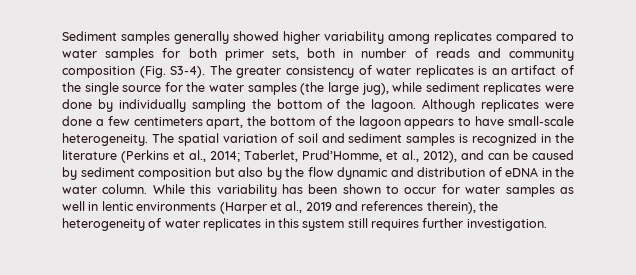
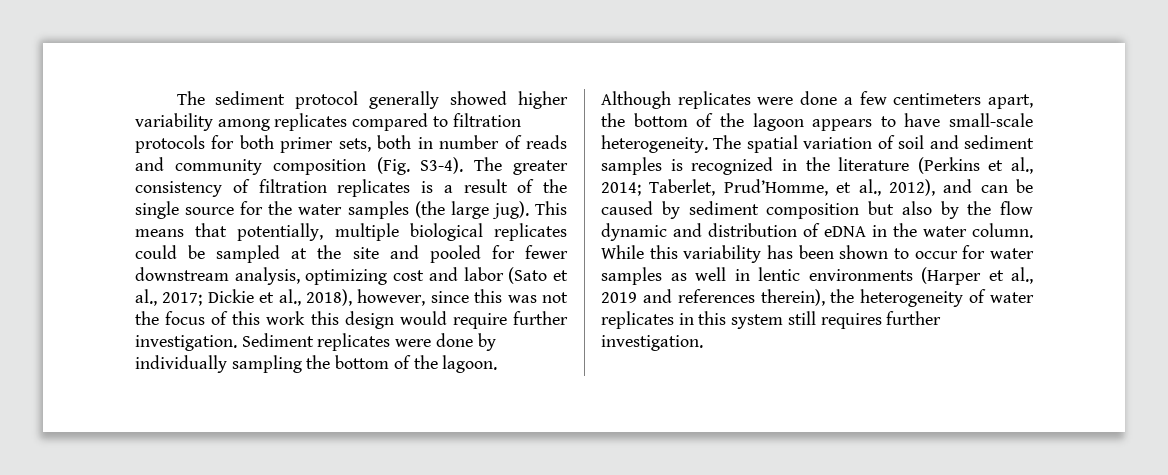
- Sediment samples generally showed higher variability among replicates compared to water samples for both primer sets, both in number of reads and community composition (Fig. S3-4).
+ The sediment protocol generally showed higher variability among replicates compared to filtration protocols for both primer sets, both in number of reads and community composition (Fig. S3-4).
- The greater consistency of water replicates is an artifact of the single source for the water samples (the large jug), while sediment replicates were done by individually sampling the bottom of the lagoon.
+ The greater consistency of filtration replicates is a result of the single source for the water samples (the large jug). This means that potentially, multiple biological replicates could be sampled at the site and pooled for fewer downstream analysis, optimizing cost and labor (Sato et al., 2017; Dickie et al., 2018), however, since this was not the focus of this work this design would require further investigation. Sediment replicates were done by individually sampling the bottom of the lagoon.

